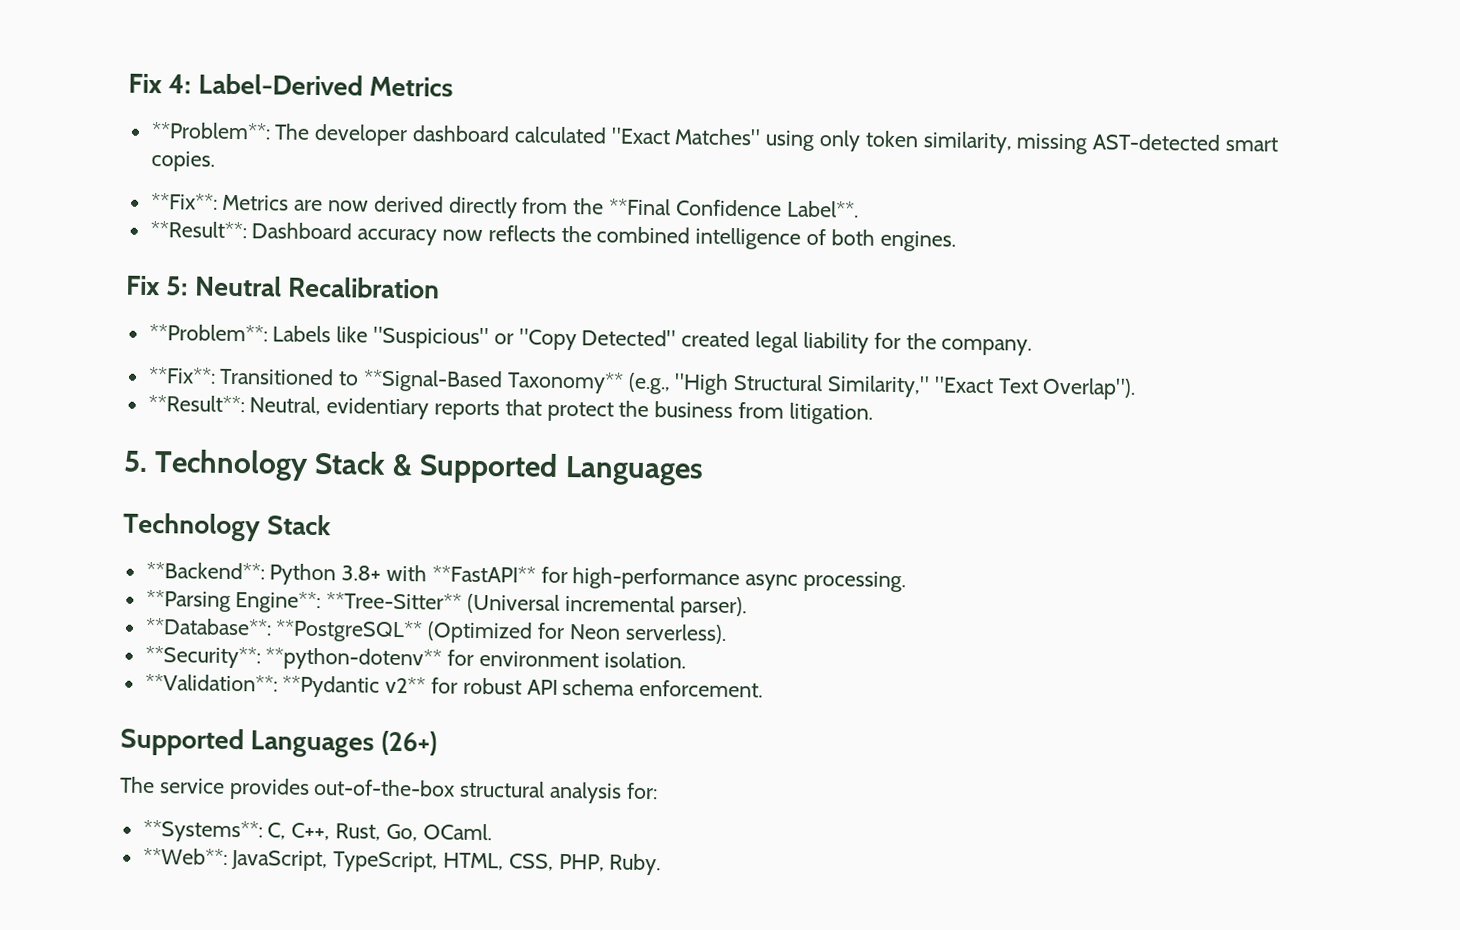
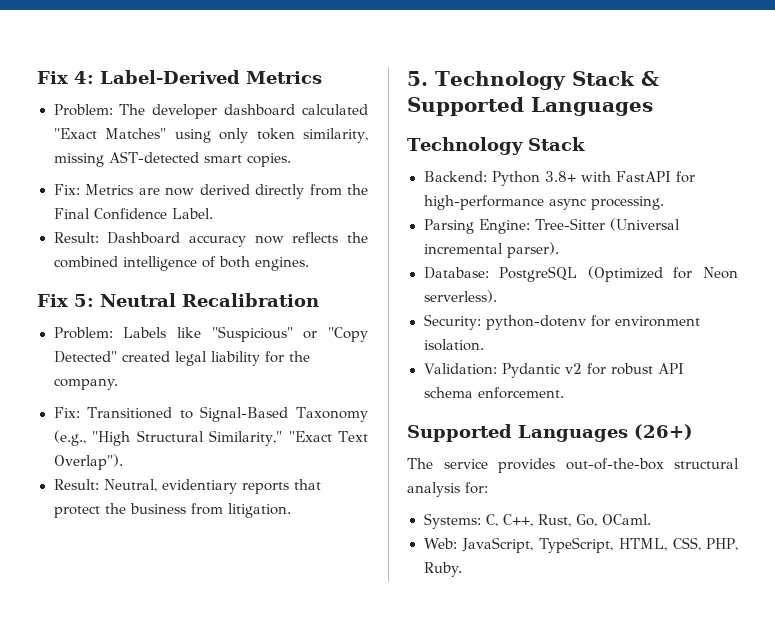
- **Problem**: The developer dashboard calculated "Exact Matches" using only token similarity, missing AST-detected smart copies.
+ Problem: The developer dashboard calculated "Exact Matches" using only token similarity, missing AST-detected smart copies.
- **Fix**: Metrics are now derived directly from the **Final Confidence Label**.
- **Result**: Dashboard accuracy now reflects the combined intelligence of both engines.
+ Fix: Metrics are now derived directly from the Final Confidence Label.
+ Result: Dashboard accuracy now reflects the combined intelligence of both engines.
- **Problem**: Labels like "Suspicious" or "Copy Detected" created legal liability for the company.
+ Problem: Labels like "Suspicious" or "Copy Detected" created legal liability for the company.
- **Fix**: Transitioned to **Signal-Based Taxonomy** (e.g., "High Structural Similarity," "Exact Text Overlap").
+ Fix: Transitioned to Signal-Based Taxonomy (e.g., "High Structural Similarity," "Exact Text Overlap").
- **Result**: Neutral, evidentiary reports that protect the business from litigation.
+ Result: Neutral, evidentiary reports that protect the business from litigation.
- **Backend**: Python 3.8+ with **FastAPI** for high-performance async processing.
+ Backend: Python 3.8+ with FastAPI for high-performance async processing.
- **Parsing Engine**: **Tree-Sitter** (Universal incremental parser).
+ Parsing Engine: Tree-Sitter (Universal incremental parser).
- **Database**: **PostgreSQL** (Optimized for Neon serverless).
+ Database: PostgreSQL (Optimized for Neon serverless).
- **Security**: **python-dotenv** for environment isolation.
+ Security: python-dotenv for environment isolation.
- **Validation**: **Pydantic v2** for robust API schema enforcement.
+ Validation: Pydantic v2 for robust API schema enforcement.
- **Systems**: C, C++, Rust, Go, OCaml.
+ Systems: C, C++, Rust, Go, OCaml.
- **Web**: JavaScript, TypeScript, HTML, CSS, PHP, Ruby.
+ Web: JavaScript, TypeScript, HTML, CSS, PHP, Ruby.

